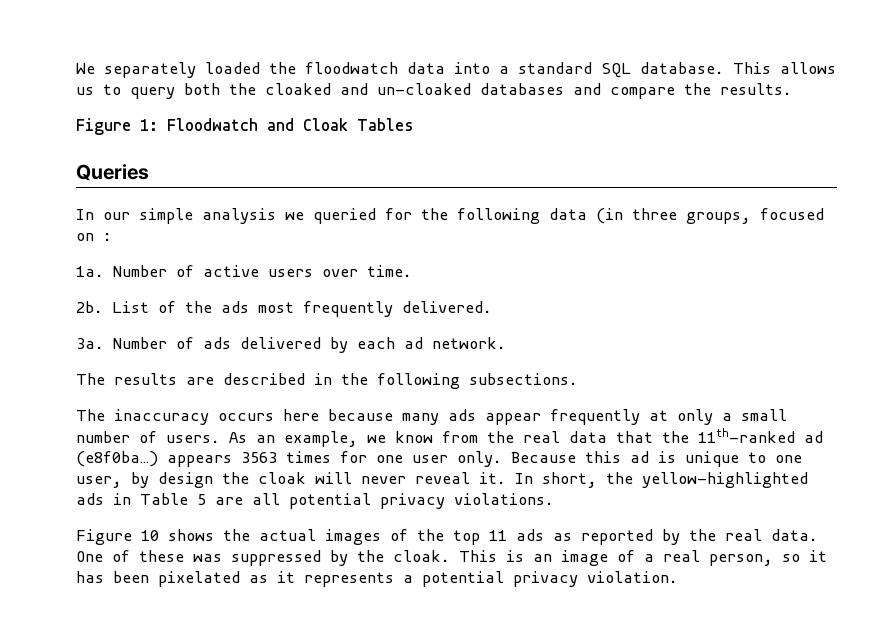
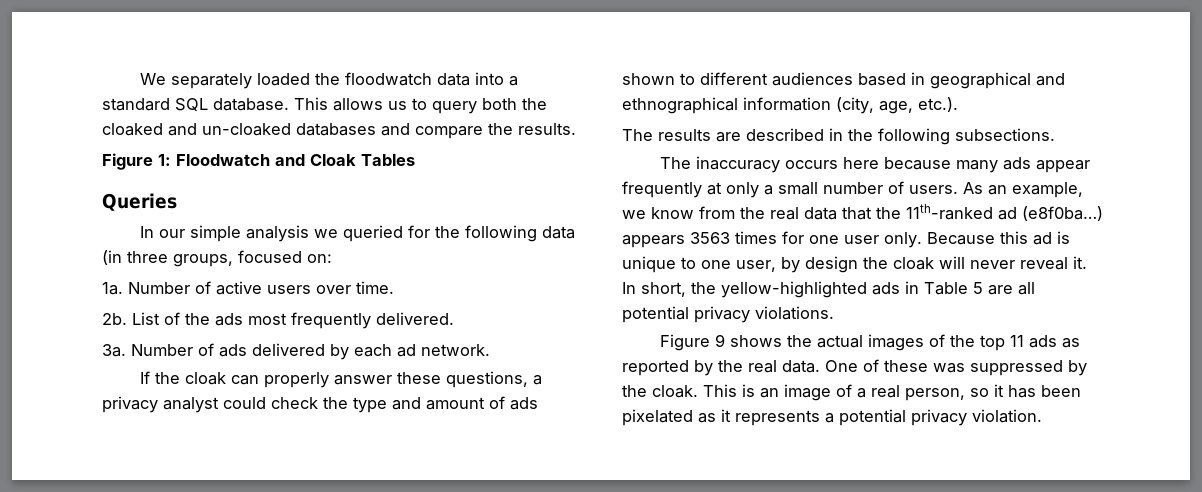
- In our simple analysis we queried for the following data (in three groups, focused on :
+ In our simple analysis we queried for the following data (in three groups, focused on:
+ If the cloak can properly answer these questions, a privacy analyst could check the type and amount of ads shown to different audiences based in geographical and ethnographical information (city, age, etc.).
- Figure 10 shows the actual images of the top 11 ads as reported by the real data.
+ Figure 9 shows the actual images of the top 11 ads as reported by the real data.

